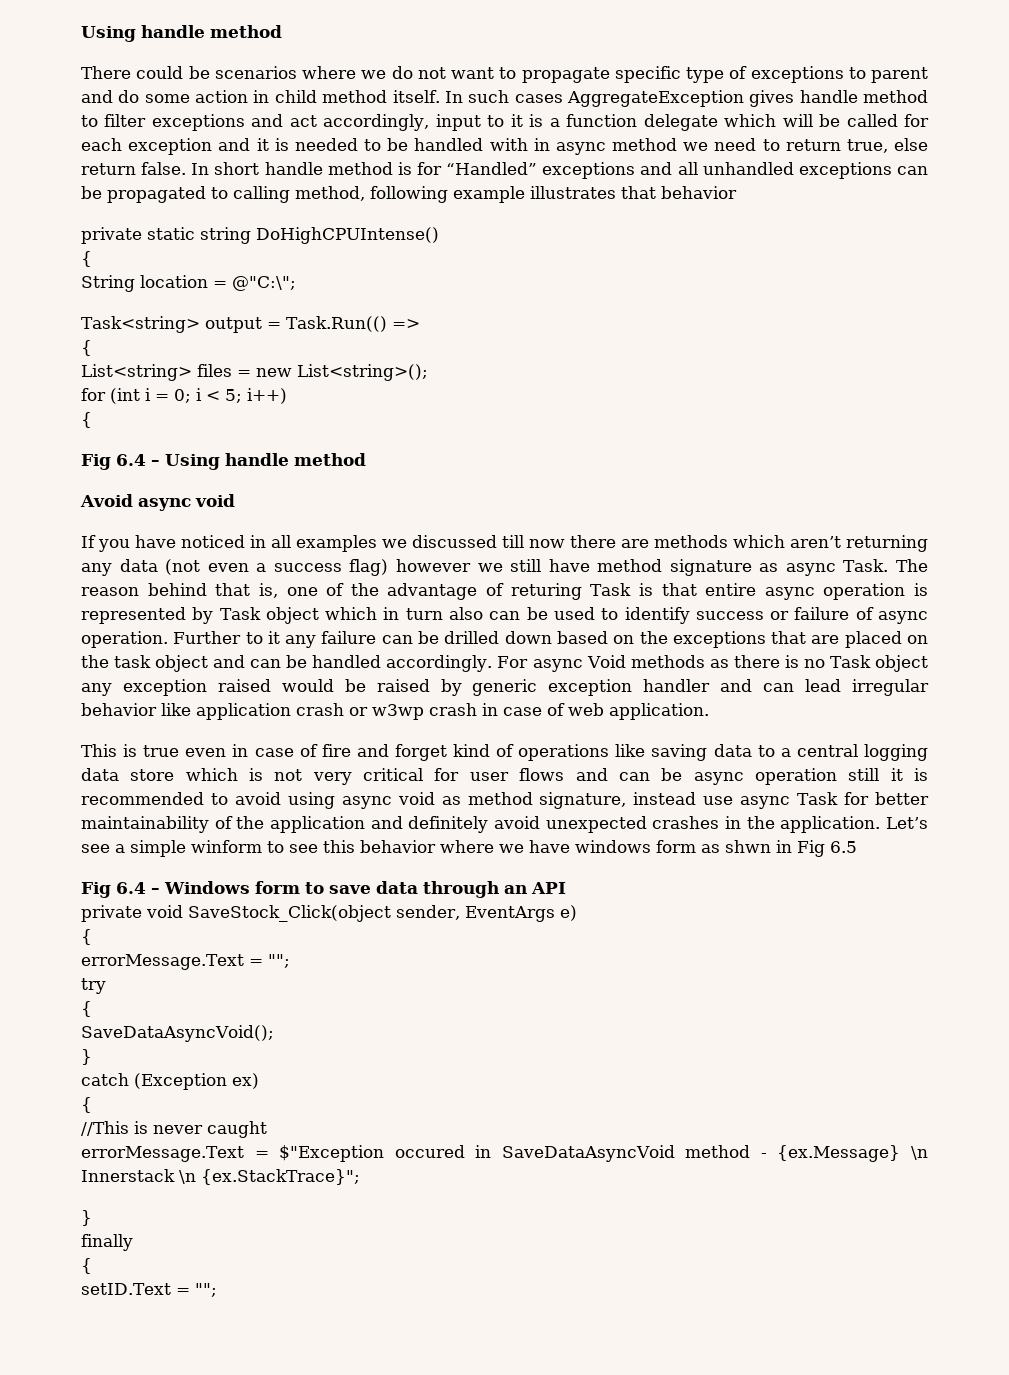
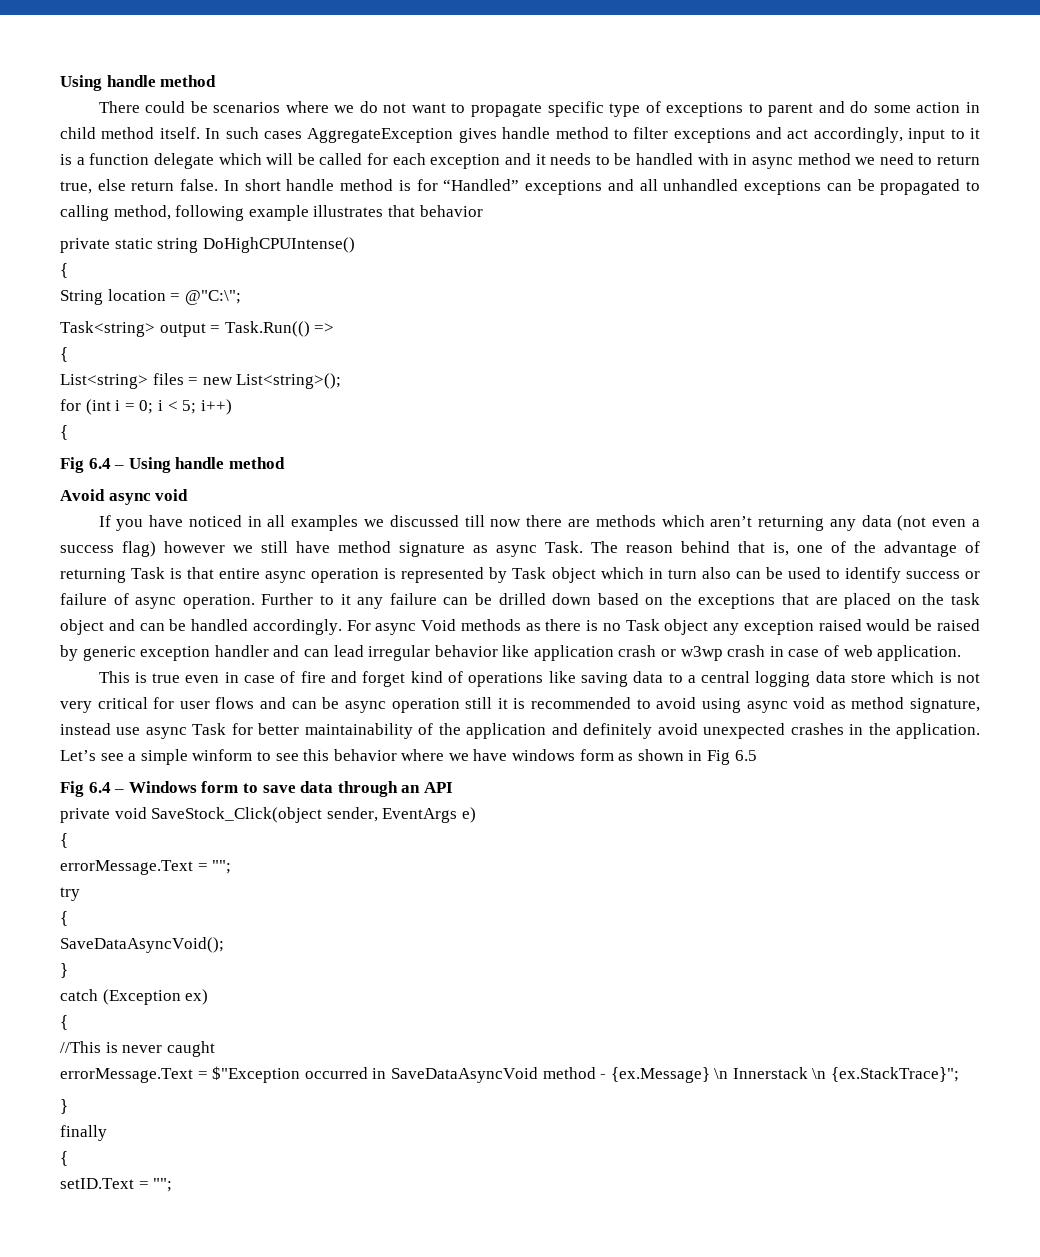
- In such cases AggregateException gives handle method to filter exceptions and act accordingly, input to it is a function delegate which will be called for each exception and it is needed to be handled with in async method we need to return true, else return false.
+ In such cases AggregateException gives handle method to filter exceptions and act accordingly, input to it is a function delegate which will be called for each exception and it needs to be handled with in async method we need to return true, else return false.
- The reason behind that is, one of the advantage of returing Task is that entire async operation is represented by Task object which in turn also can be used to identify success or failure of async operation.
+ The reason behind that is, one of the advantage of returning Task is that entire async operation is represented by Task object which in turn also can be used to identify success or failure of async operation.
- Let’s see a simple winform to see this behavior where we have windows form as shwn in Fig 6.5
+ Let’s see a simple winform to see this behavior where we have windows form as shown in Fig 6.5
- errorMessage.Text = $"Exception occured in SaveDataAsyncVoid method - {ex.Message} \n Innerstack \n {ex.StackTrace}";
+ errorMessage.Text = $"Exception occurred in SaveDataAsyncVoid method - {ex.Message} \n Innerstack \n {ex.StackTrace}";

